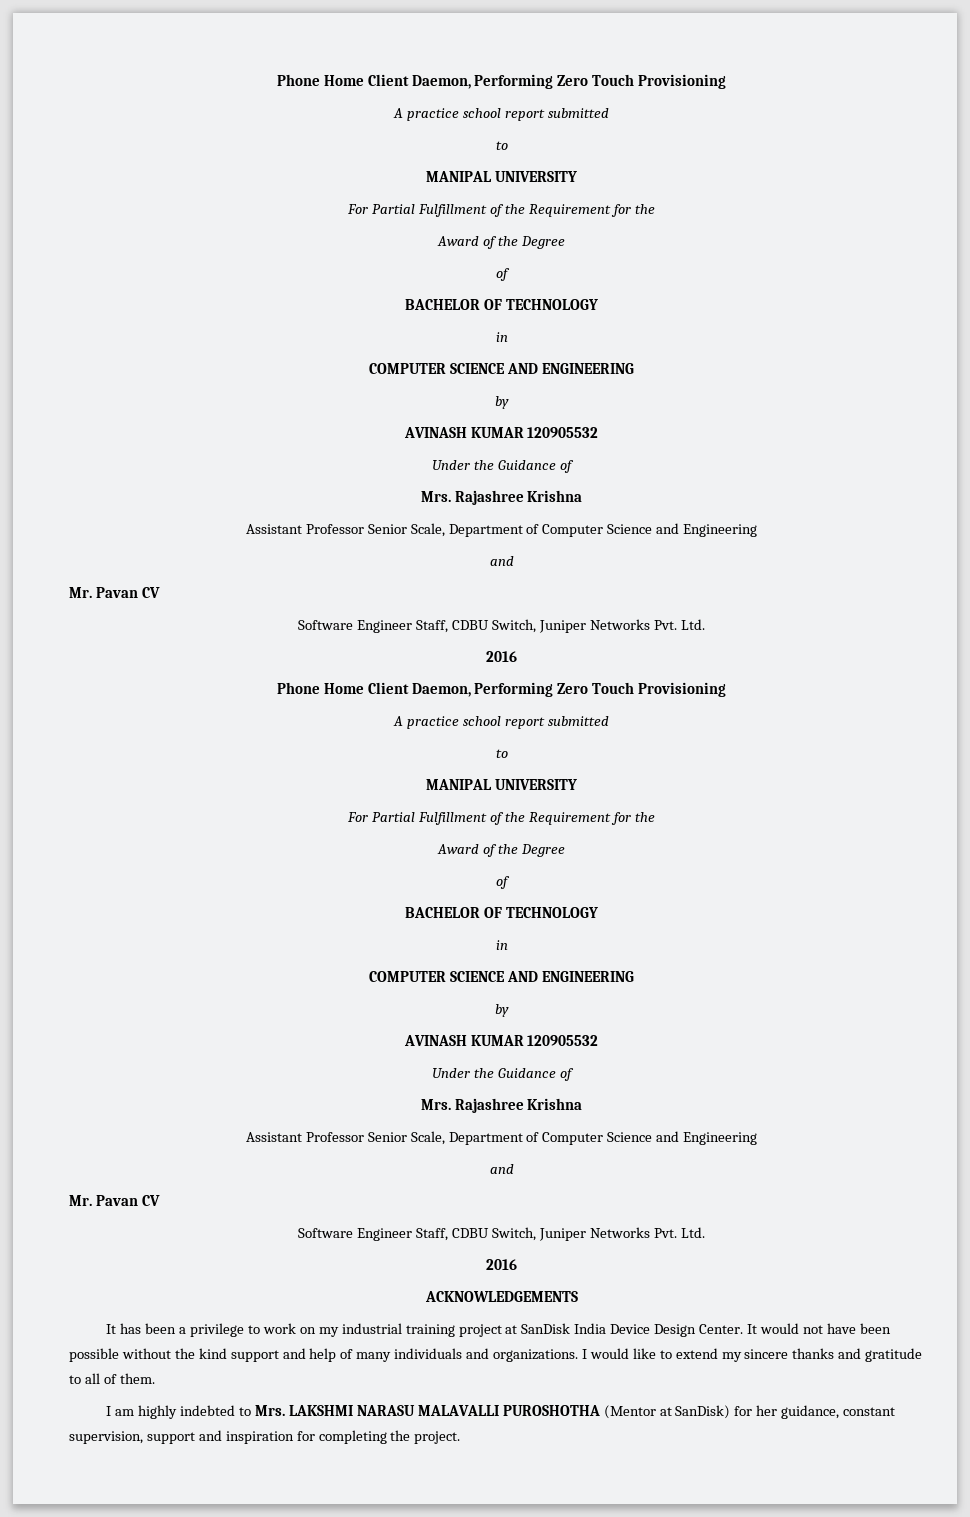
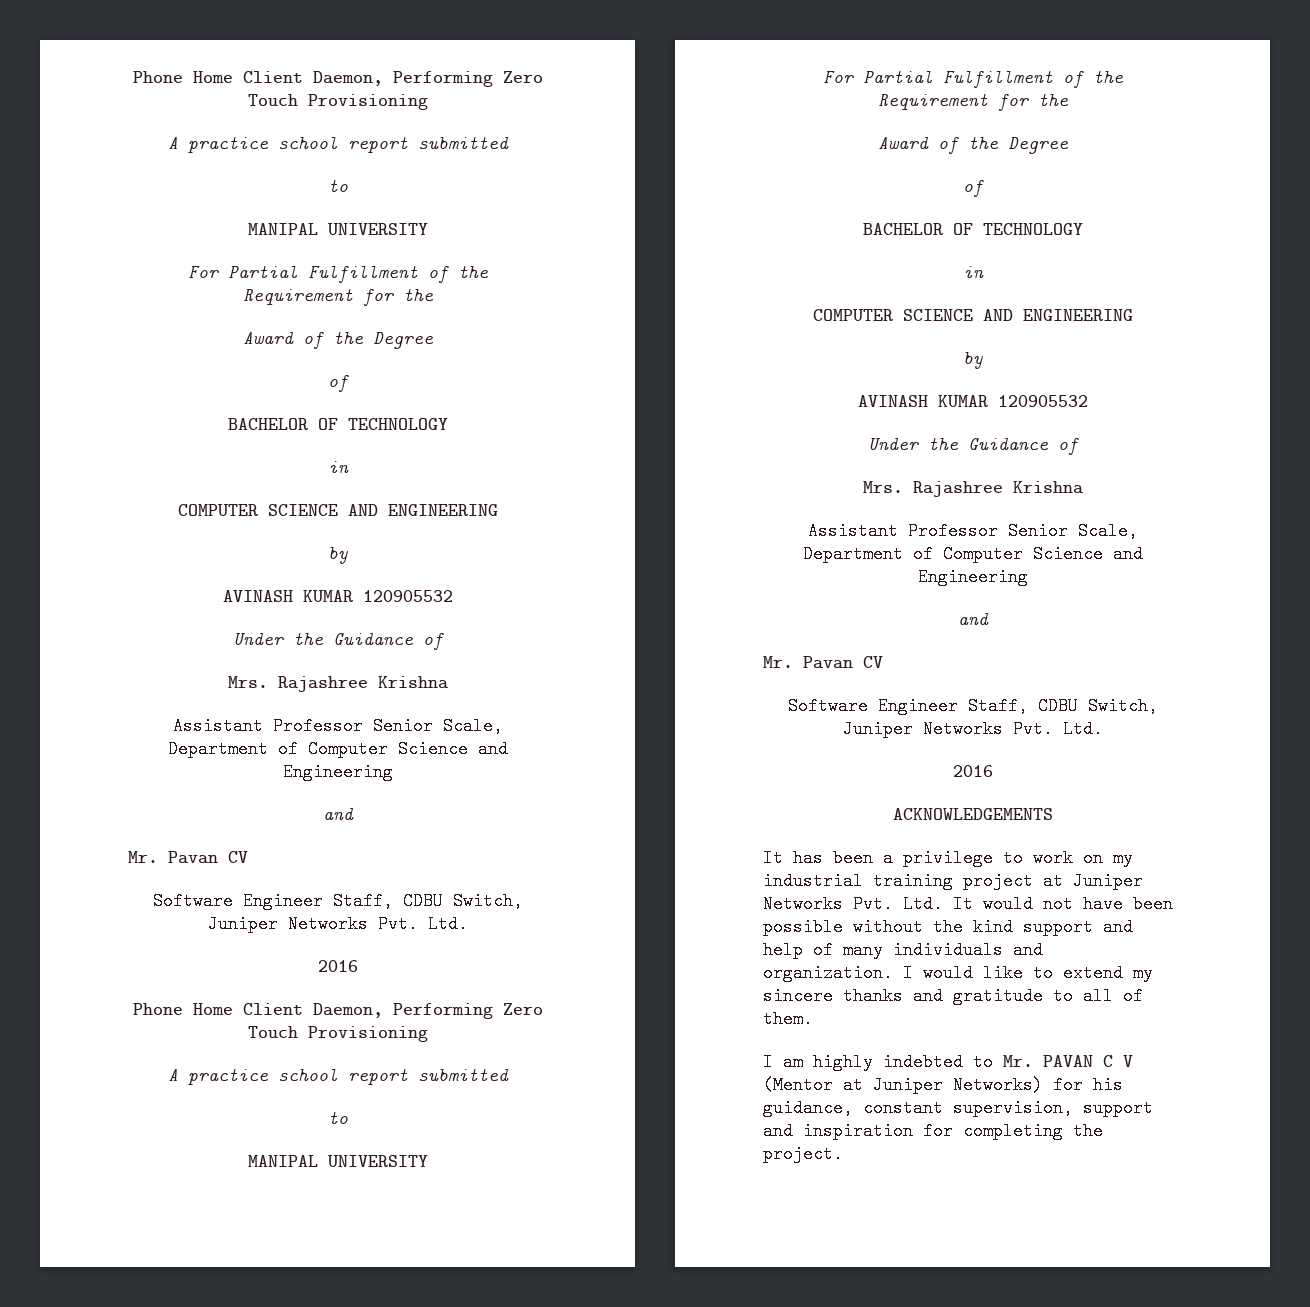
- It has been a privilege to work on my industrial training project at SanDisk India Device Design Center. It would not have been possible without the kind support and help of many individuals and organizations.
+ It has been a privilege to work on my industrial training project at Juniper Networks Pvt. Ltd. It would not have been possible without the kind support and help of many individuals and organization.
- I am highly indebted to Mrs. LAKSHMI NARASU MALAVALLI PUROSHOTHA (Mentor at SanDisk) for her guidance, constant supervision, support and inspiration for completing the project.
+ I am highly indebted to Mr. PAVAN C V (Mentor at Juniper Networks) for his guidance, constant supervision, support and inspiration for completing the project.

